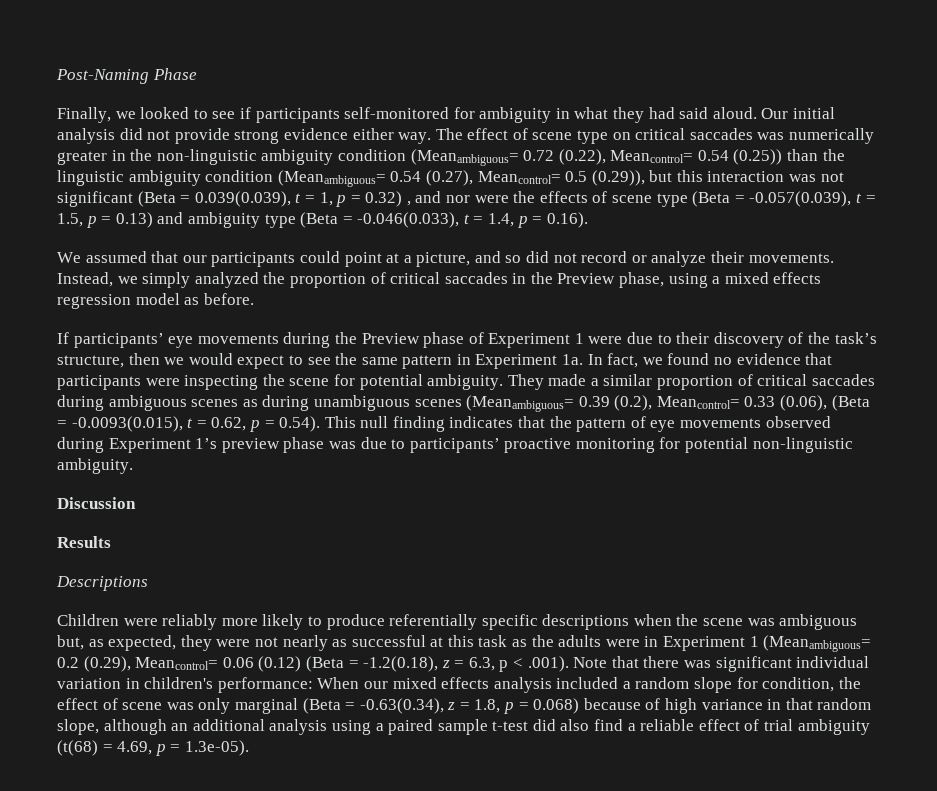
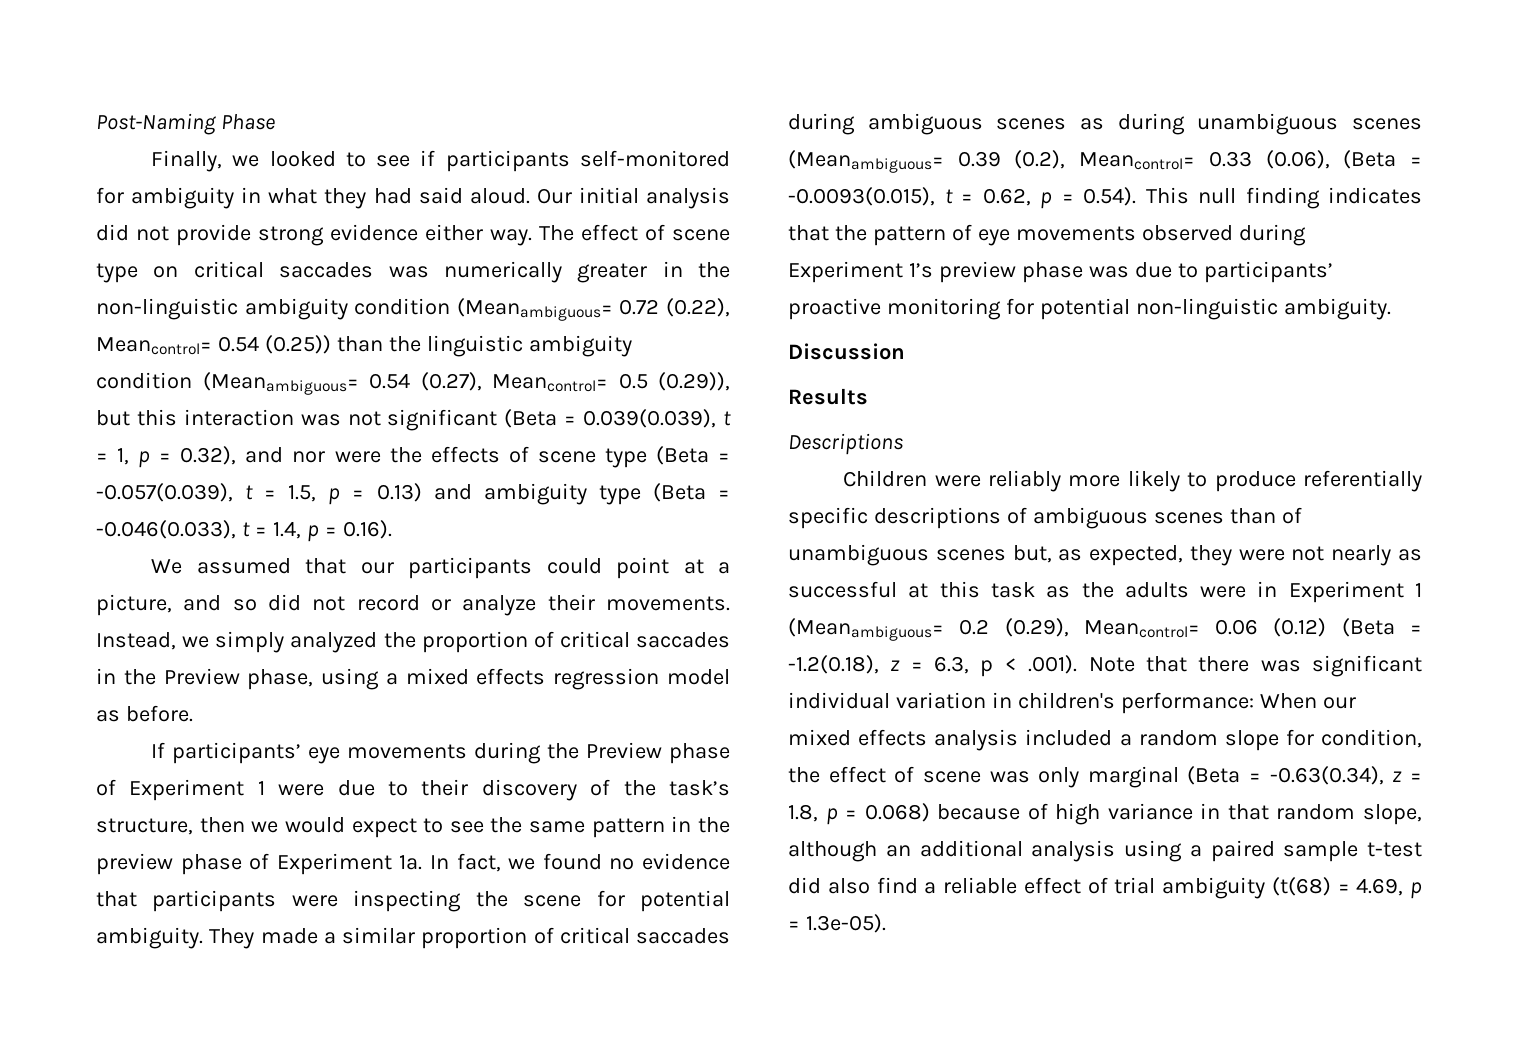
- The effect of scene type on critical saccades was numerically greater in the non-linguistic ambiguity condition (Meanambiguous= 0.72 (0.22), Meancontrol= 0.54 (0.25)) than the linguistic ambiguity condition (Meanambiguous= 0.54 (0.27), Meancontrol= 0.5 (0.29)), but this interaction was not significant (Beta = 0.039(0.039), t = 1, p = 0.32) , and nor were the effects of scene type (Beta = -0.057(0.039), t = 1.5, p = 0.13) and ambiguity type (Beta = -0.046(0.033), t = 1.4, p = 0.16).
+ The effect of scene type on critical saccades was numerically greater in the non-linguistic ambiguity condition (Meanambiguous= 0.72 (0.22), Meancontrol= 0.54 (0.25)) than the linguistic ambiguity condition (Meanambiguous= 0.54 (0.27), Meancontrol= 0.5 (0.29)), but this interaction was not significant (Beta = 0.039(0.039), t = 1, p = 0.32), and nor were the effects of scene type (Beta = -0.057(0.039), t = 1.5, p = 0.13) and ambiguity type (Beta = -0.046(0.033), t = 1.4, p = 0.16).
- If participants’ eye movements during the Preview phase of Experiment 1 were due to their discovery of the task’s structure, then we would expect to see the same pattern in Experiment 1a.
+ If participants’ eye movements during the Preview phase of Experiment 1 were due to their discovery of the task’s structure, then we would expect to see the same pattern in the preview phase of Experiment 1a.
- Children were reliably more likely to produce referentially specific descriptions when the scene was ambiguous but, as expected, they were not nearly as successful at this task as the adults were in Experiment 1 (Meanambiguous= 0.2 (0.29), Meancontrol= 0.06 (0.12) (Beta = -1.2(0.18), z = 6.3, p < .001). Note that there was significant individual variation in children's performance:
+ Children were reliably more likely to produce referentially specific descriptions of ambiguous scenes than of unambiguous scenes but, as expected, they were not nearly as successful at this task as the adults were in Experiment 1 (Meanambiguous= 0.2 (0.29), Meancontrol= 0.06 (0.12) (Beta = -1.2(0.18), z = 6.3, p < .001). Note that there was significant individual variation in children's performance:

